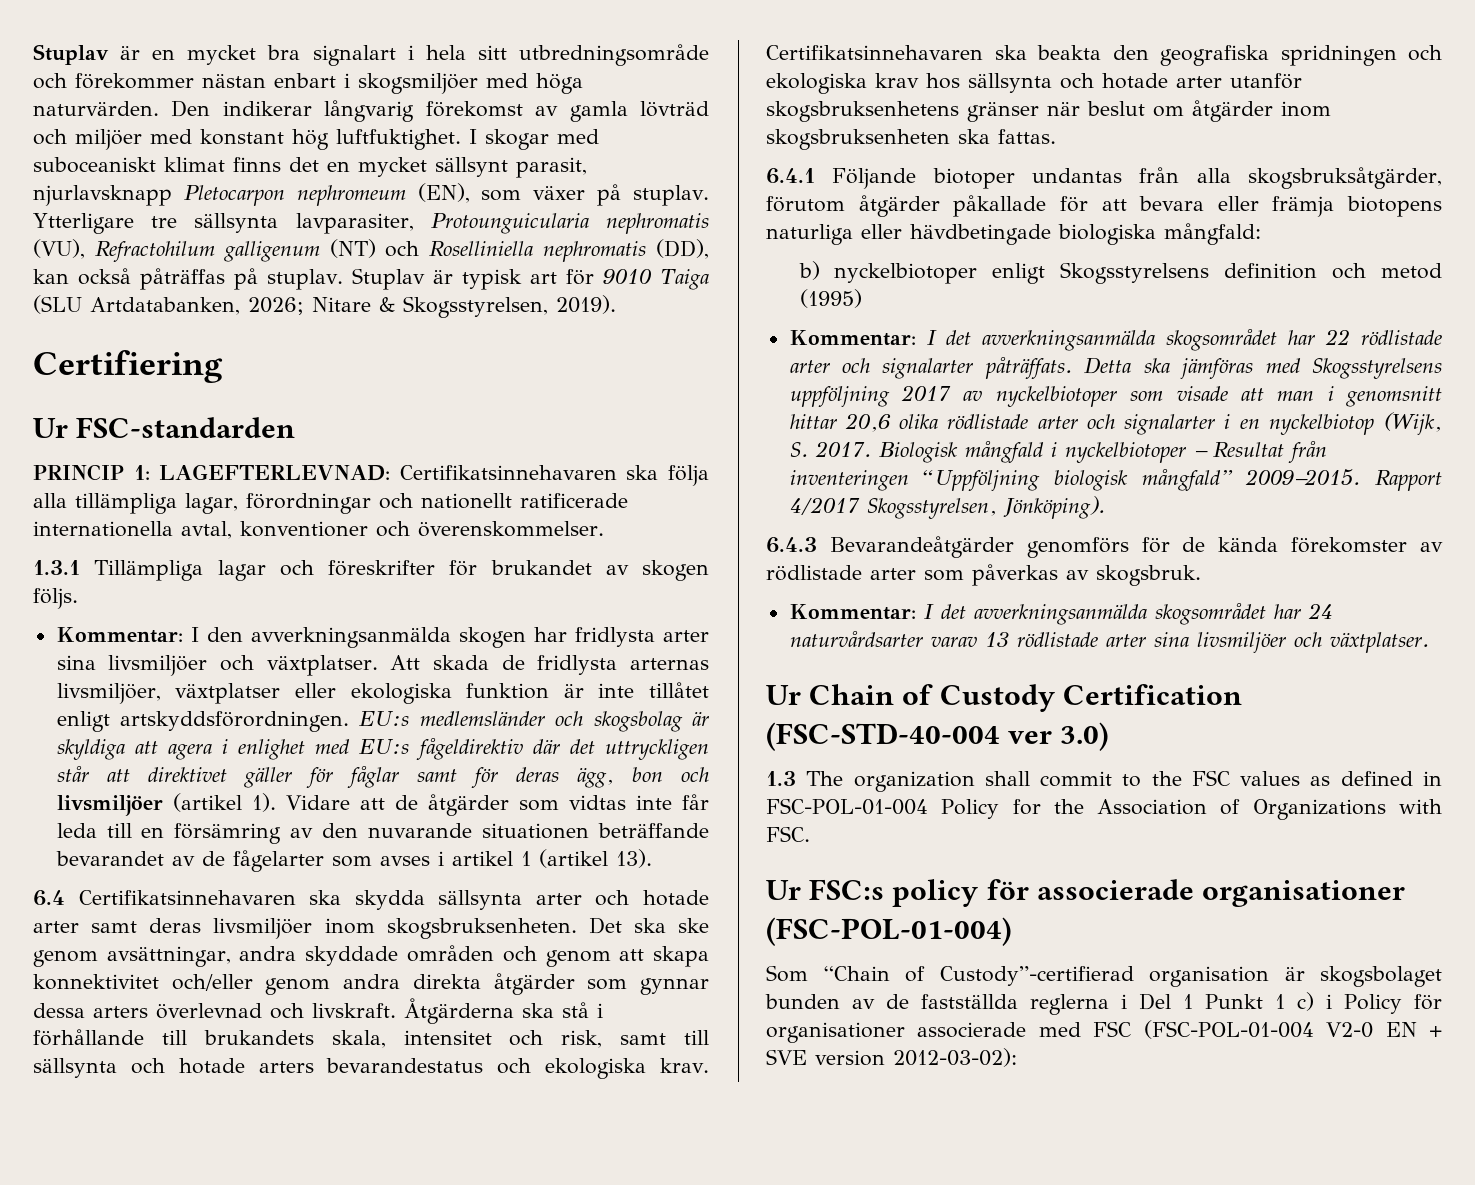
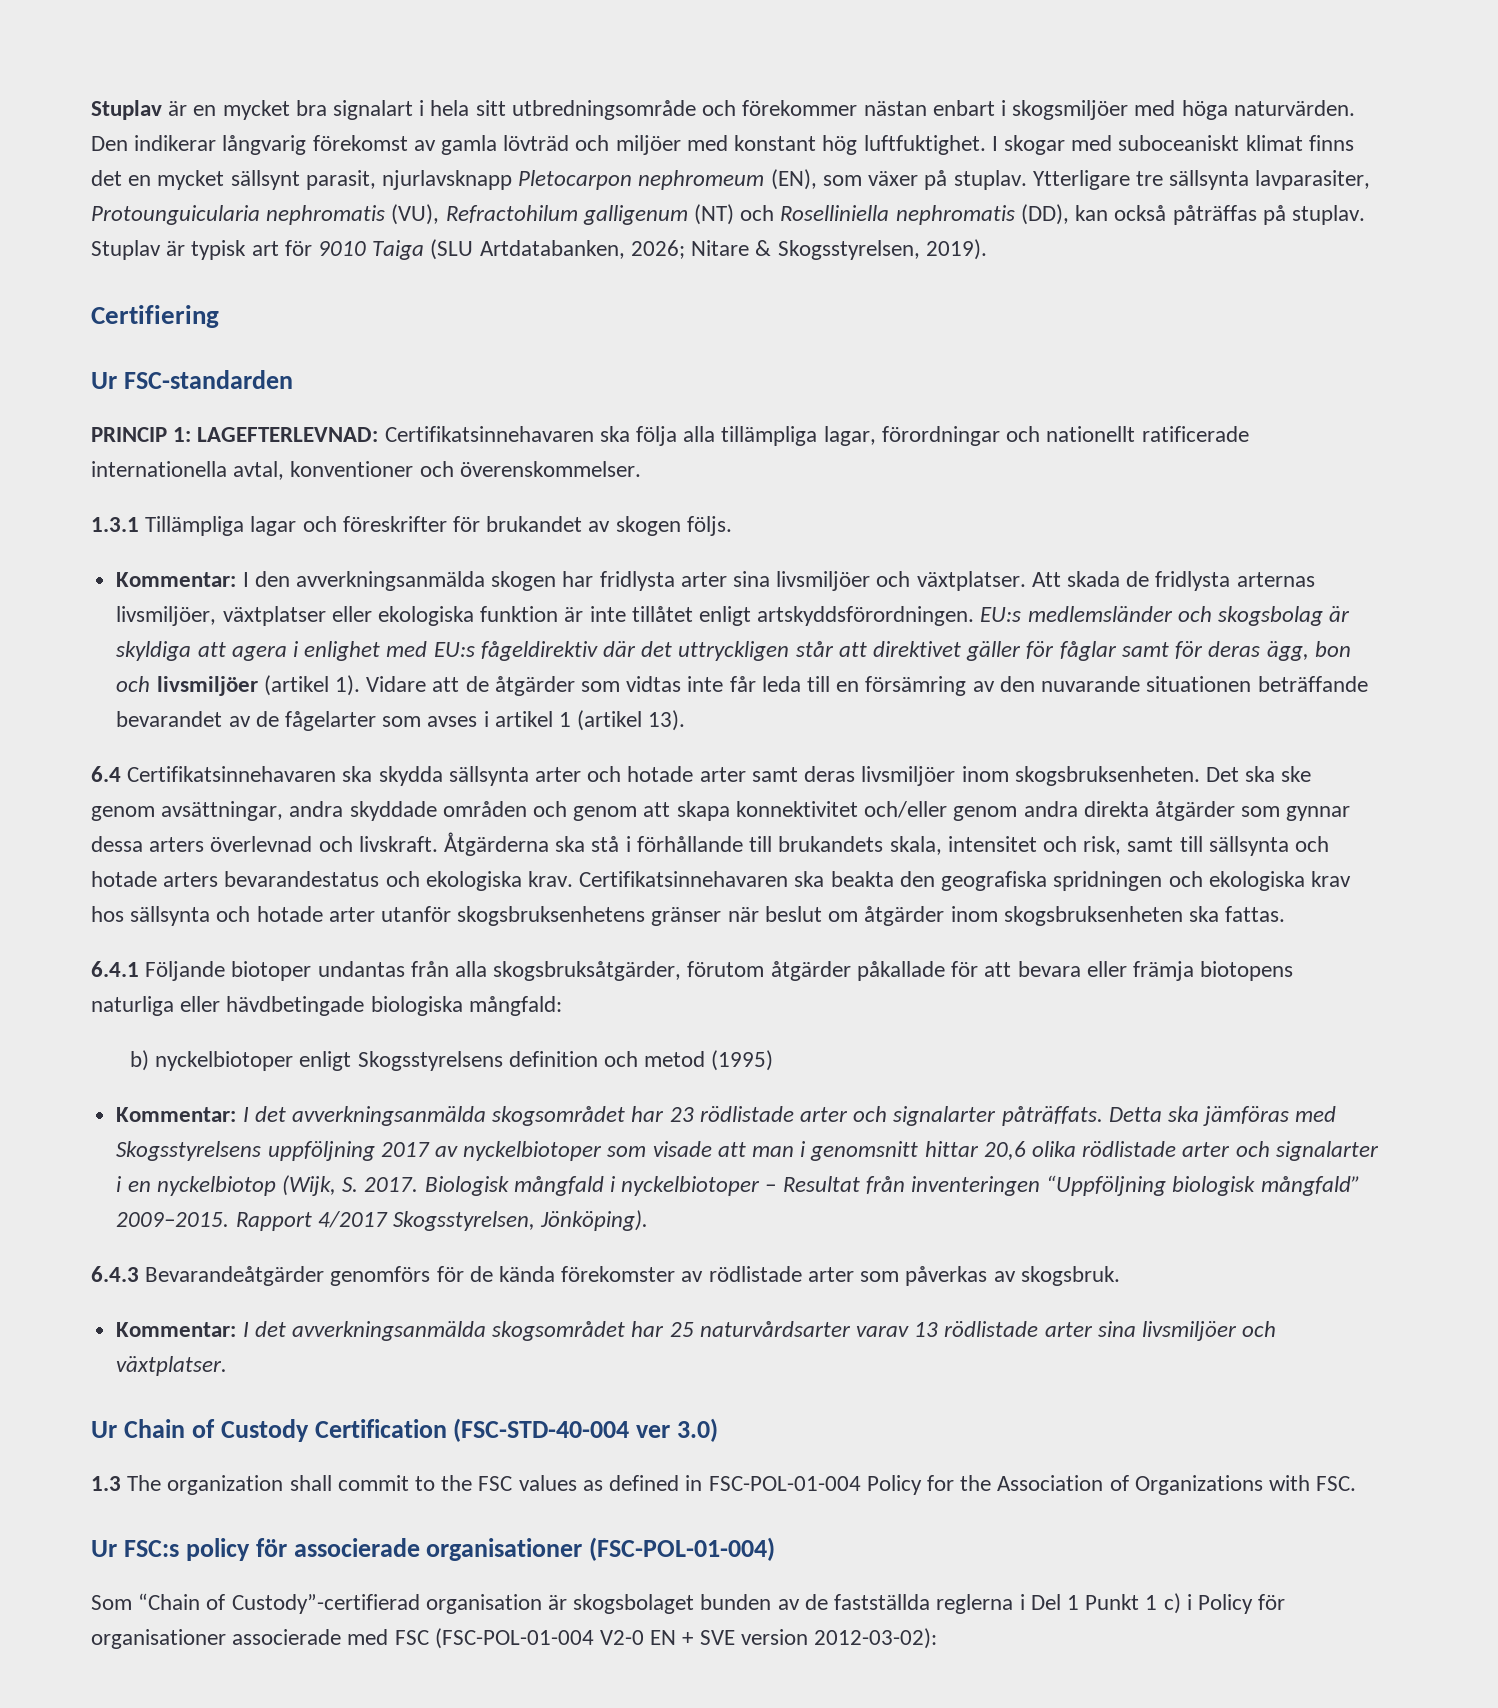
- Kommentar: I det avverkningsanmälda skogsområdet har 22 rödlistade arter och signalarter påträffats.
+ Kommentar: I det avverkningsanmälda skogsområdet har 23 rödlistade arter och signalarter påträffats.
- Kommentar: I det avverkningsanmälda skogsområdet har 24 naturvårdsarter varav 13 rödlistade arter sina livsmiljöer och växtplatser.
+ Kommentar: I det avverkningsanmälda skogsområdet har 25 naturvårdsarter varav 13 rödlistade arter sina livsmiljöer och växtplatser.

